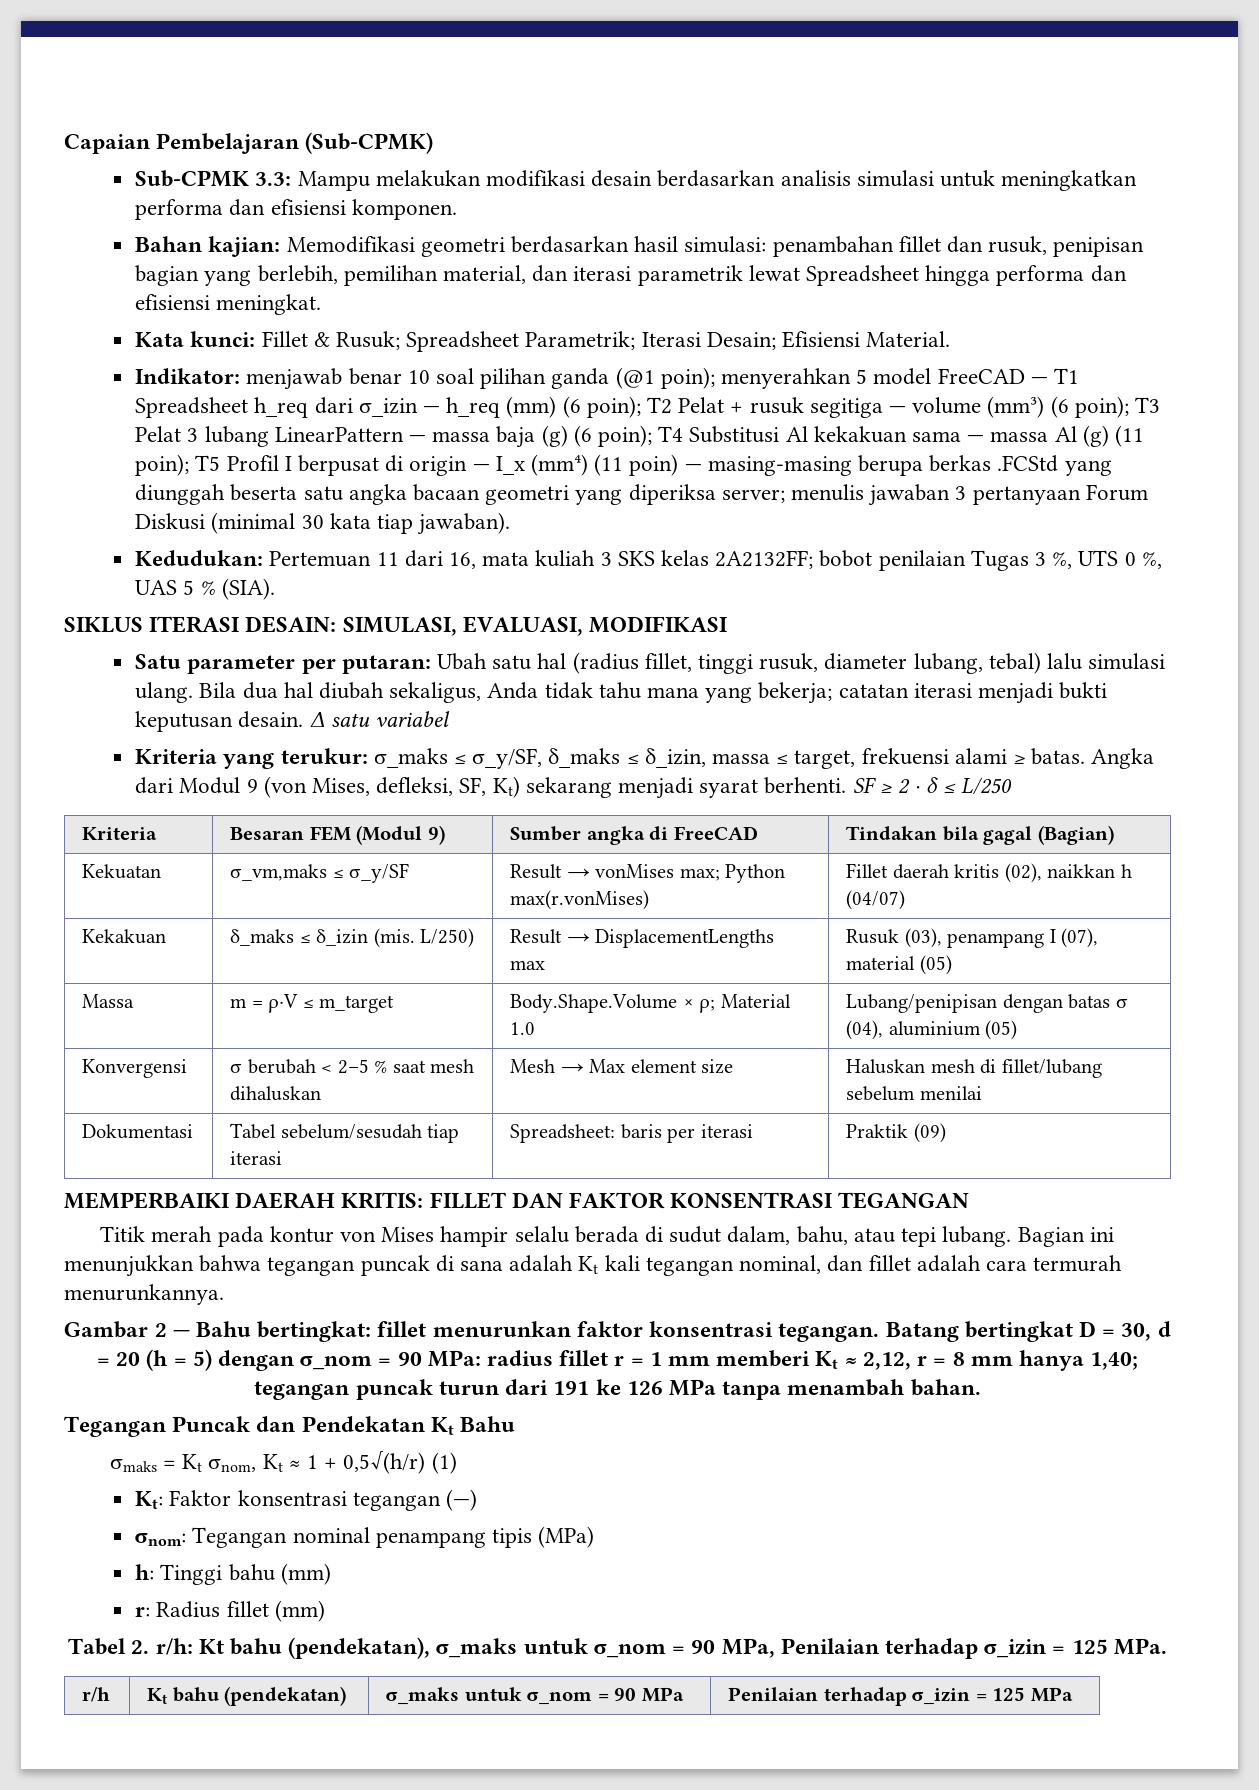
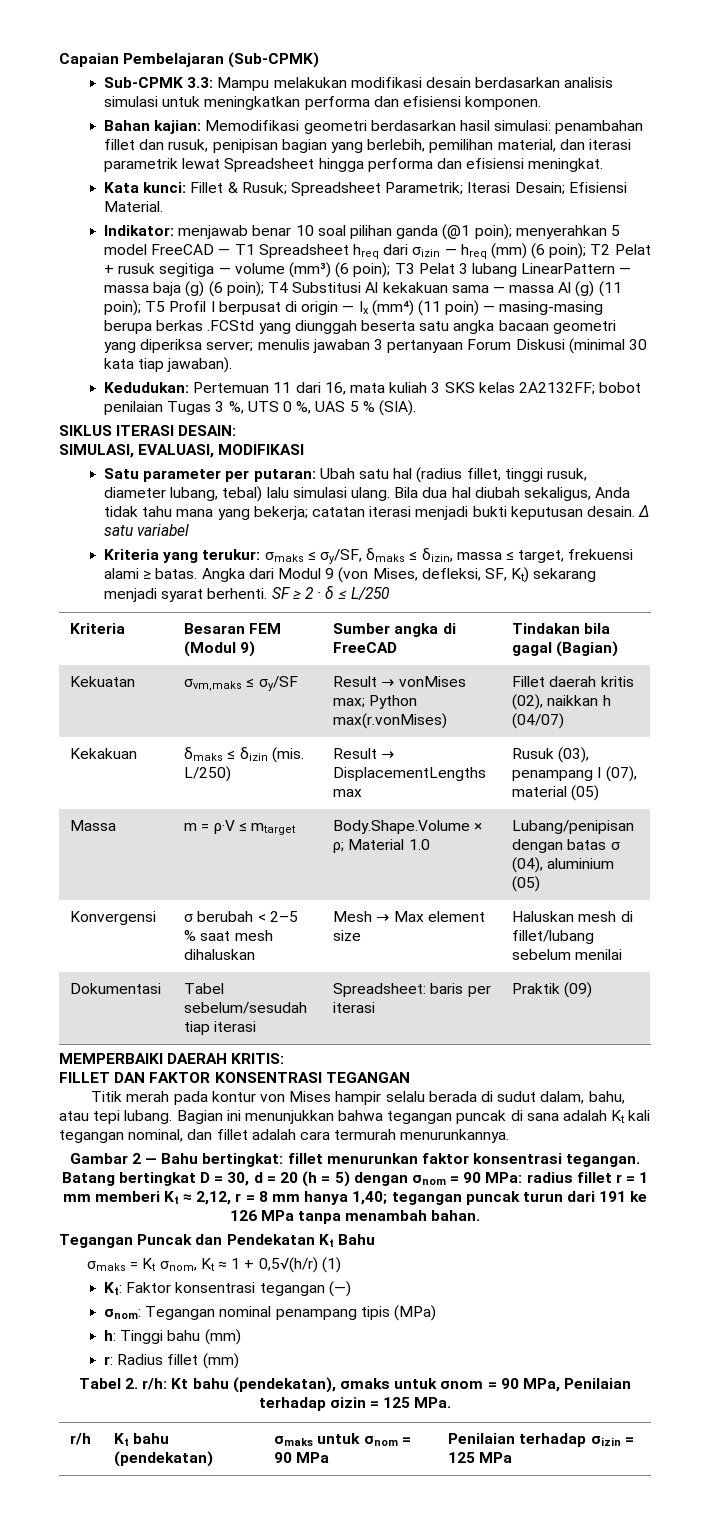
- menyerahkan 5 model FreeCAD — T1 Spreadsheet h_req dari σ_izin — h_req (mm) (6 poin);
+ menyerahkan 5 model FreeCAD — T1 Spreadsheet hreq dari σizin — hreq (mm) (6 poin);
- T5 Profil I berpusat di origin — I_x (mm⁴) (11 poin) — masing-masing berupa berkas .FCStd yang diunggah beserta satu angka bacaan geometri yang diperiksa server;
+ T5 Profil I berpusat di origin — Ix (mm⁴) (11 poin) — masing-masing berupa berkas .FCStd yang diunggah beserta satu angka bacaan geometri yang diperiksa server;
- SIKLUS ITERASI DESAIN: SIMULASI, EVALUASI, MODIFIKASI
+ SIKLUS ITERASI DESAIN:
+ SIMULASI, EVALUASI, MODIFIKASI
- Kriteria yang terukur: σ_maks ≤ σ_y/SF, δ_maks ≤ δ_izin, massa ≤ target, frekuensi alami ≥ batas.
+ Kriteria yang terukur: σmaks ≤ σy/SF, δmaks ≤ δizin, massa ≤ target, frekuensi alami ≥ batas.
- Kekuatan | σ_vm,maks ≤ σ_y/SF | Result → vonMises max; Python max(r.vonMises) | Fillet daerah kritis (02), naikkan h (04/07)
+ Kekuatan | σvm,maks ≤ σy/SF | Result → vonMises max; Python max(r.vonMises) | Fillet daerah kritis (02), naikkan h (04/07)
- Kekakuan | δ_maks ≤ δ_izin (mis. L/250) | Result → DisplacementLengths max | Rusuk (03), penampang I (07), material (05)
+ Kekakuan | δmaks ≤ δizin (mis. L/250) | Result → DisplacementLengths max | Rusuk (03), penampang I (07), material (05)
- Massa | m = ρ·V ≤ m_target | Body.Shape.Volume × ρ; Material 1.0 | Lubang/penipisan dengan batas σ (04), aluminium (05)
+ Massa | m = ρ·V ≤ mtarget | Body.Shape.Volume × ρ; Material 1.0 | Lubang/penipisan dengan batas σ (04), aluminium (05)
- MEMPERBAIKI DAERAH KRITIS: FILLET DAN FAKTOR KONSENTRASI TEGANGAN
+ MEMPERBAIKI DAERAH KRITIS:
+ FILLET DAN FAKTOR KONSENTRASI TEGANGAN
- Batang bertingkat D = 30, d = 20 (h = 5) dengan σ_nom = 90 MPa: radius fillet r = 1 mm memberi Kt ≈ 2,12, r = 8 mm hanya 1,40; tegangan puncak turun dari 191 ke 126 MPa tanpa menambah bahan.
+ Batang bertingkat D = 30, d = 20 (h = 5) dengan σnom = 90 MPa: radius fillet r = 1 mm memberi Kt ≈ 2,12, r = 8 mm hanya 1,40; tegangan puncak turun dari 191 ke 126 MPa tanpa menambah bahan.
- Tabel 2. r/h: Kt bahu (pendekatan), σ_maks untuk σ_nom = 90 MPa, Penilaian terhadap σ_izin = 125 MPa.
+ Tabel 2. r/h: Kt bahu (pendekatan), σmaks untuk σnom = 90 MPa, Penilaian terhadap σizin = 125 MPa.
- r/h | Kt bahu (pendekatan) | σ_maks untuk σ_nom = 90 MPa | Penilaian terhadap σ_izin = 125 MPa
+ r/h | Kt bahu (pendekatan) | σmaks untuk σnom = 90 MPa | Penilaian terhadap σizin = 125 MPa

